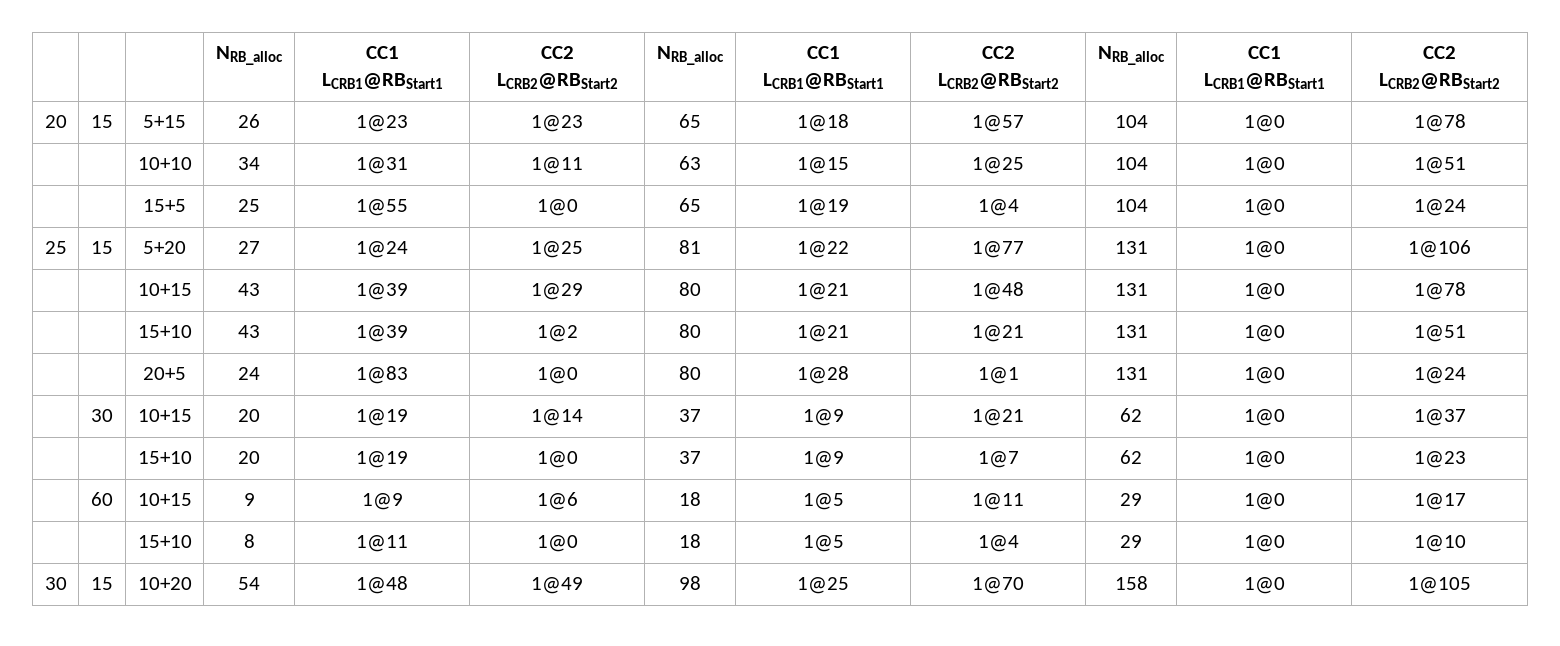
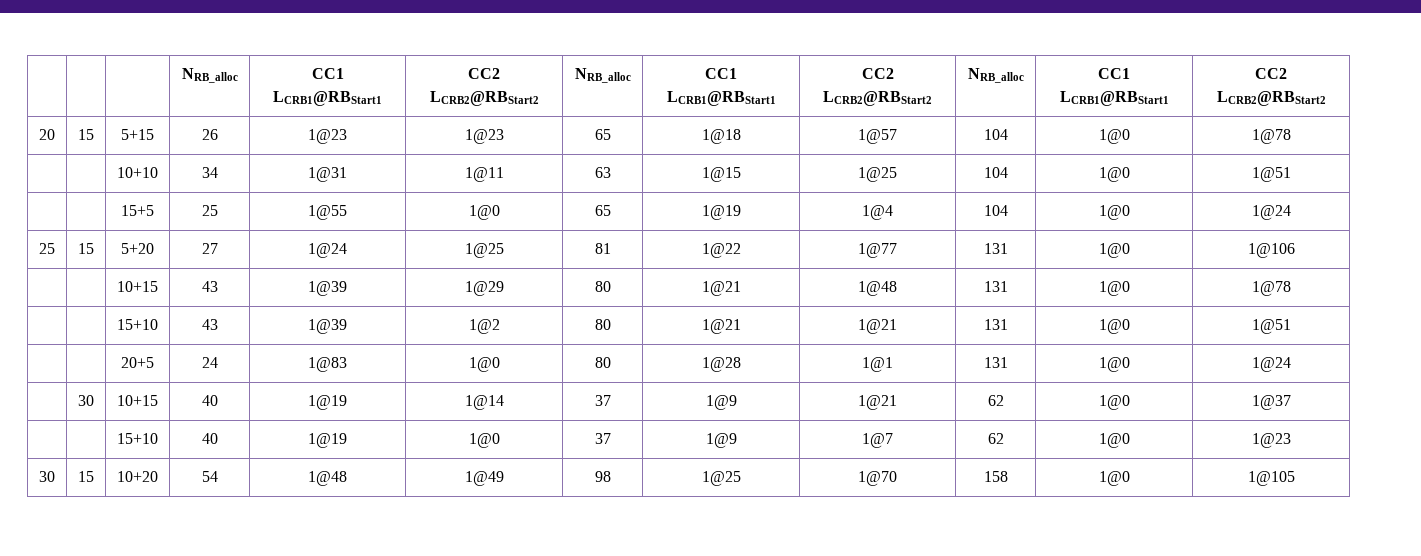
- | 30 | 10+15 | 20 | 1@19 | 1@14 | 37 | 1@9 | 1@21 | 62 | 1@0 | 1@37
+ | 30 | 10+15 | 40 | 1@19 | 1@14 | 37 | 1@9 | 1@21 | 62 | 1@0 | 1@37
- | | 15+10 | 20 | 1@19 | 1@0 | 37 | 1@9 | 1@7 | 62 | 1@0 | 1@23
+ | | 15+10 | 40 | 1@19 | 1@0 | 37 | 1@9 | 1@7 | 62 | 1@0 | 1@23
- | 60 | 10+15 | 9 | 1@9 | 1@6 | 18 | 1@5 | 1@11 | 29 | 1@0 | 1@17
- | | 15+10 | 8 | 1@11 | 1@0 | 18 | 1@5 | 1@4 | 29 | 1@0 | 1@10

